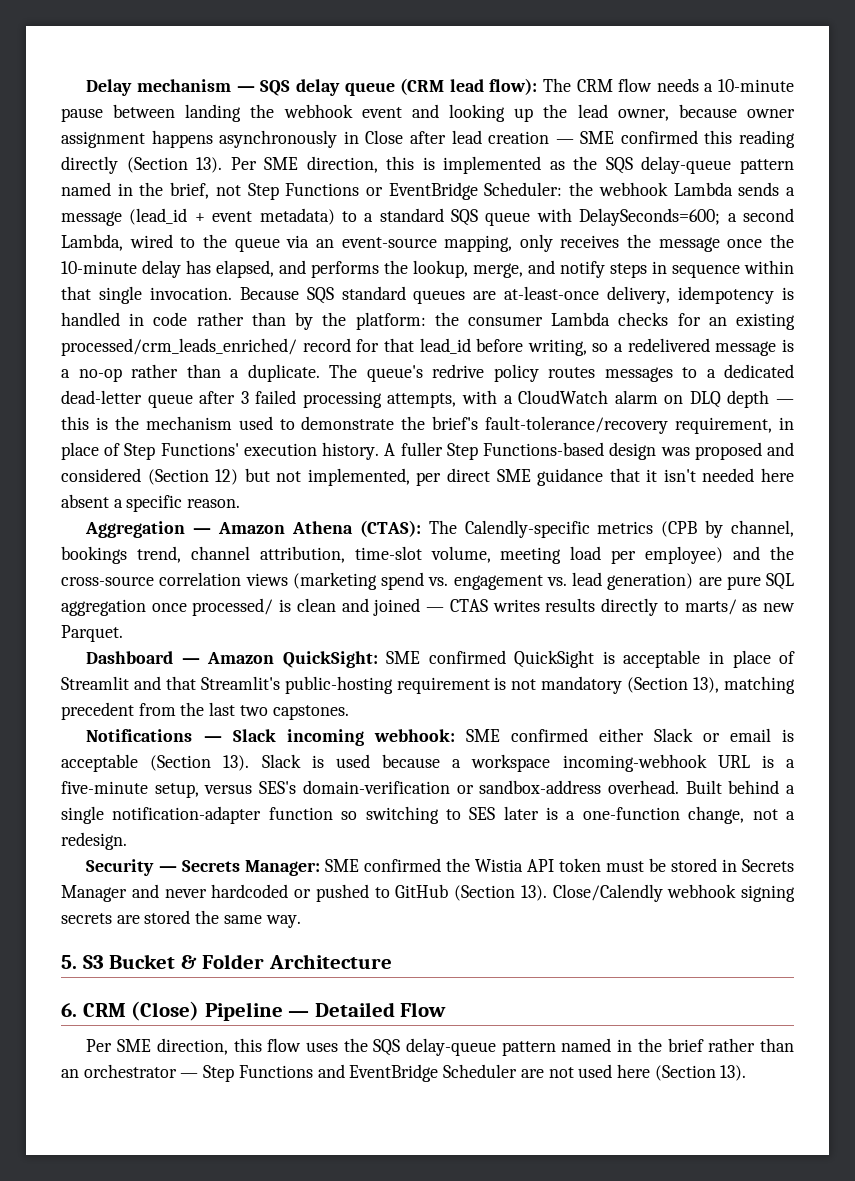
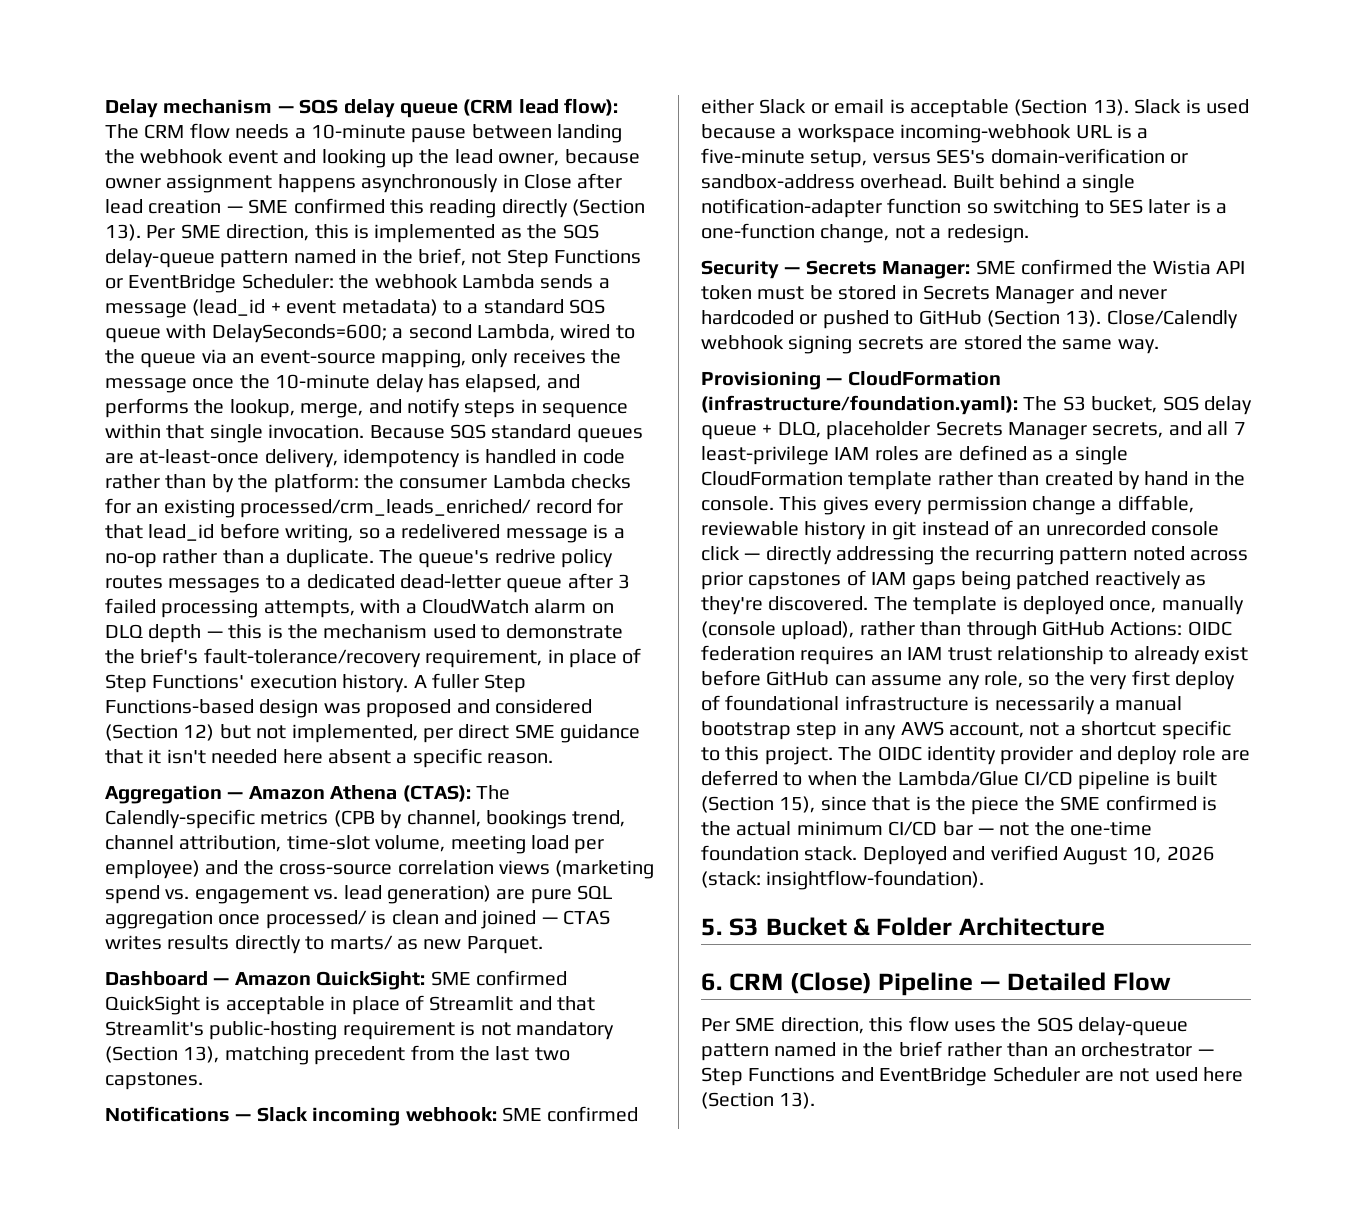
+ Provisioning — CloudFormation (infrastructure/foundation.yaml): The S3 bucket, SQS delay queue + DLQ, placeholder Secrets Manager secrets, and all 7 least-privilege IAM roles are defined as a single CloudFormation template rather than created by hand in the console. This gives every permission change a diffable, reviewable history in git instead of an unrecorded console click — directly addressing the recurring pattern noted across prior capstones of IAM gaps being patched reactively as they're discovered. The template is deployed once, manually (console upload), rather than through GitHub Actions: OIDC federation requires an IAM trust relationship to already exist before GitHub can assume any role, so the very first deploy of foundational infrastructure is necessarily a manual bootstrap step in any AWS account, not a shortcut specific to this project. The OIDC identity provider and deploy role are deferred to when the Lambda/Glue CI/CD pipeline is built (Section 15), since that is the piece the SME confirmed is the actual minimum CI/CD bar — not the one-time foundation stack. Deployed and verified August 10, 2026 (stack: insightflow-foundation).

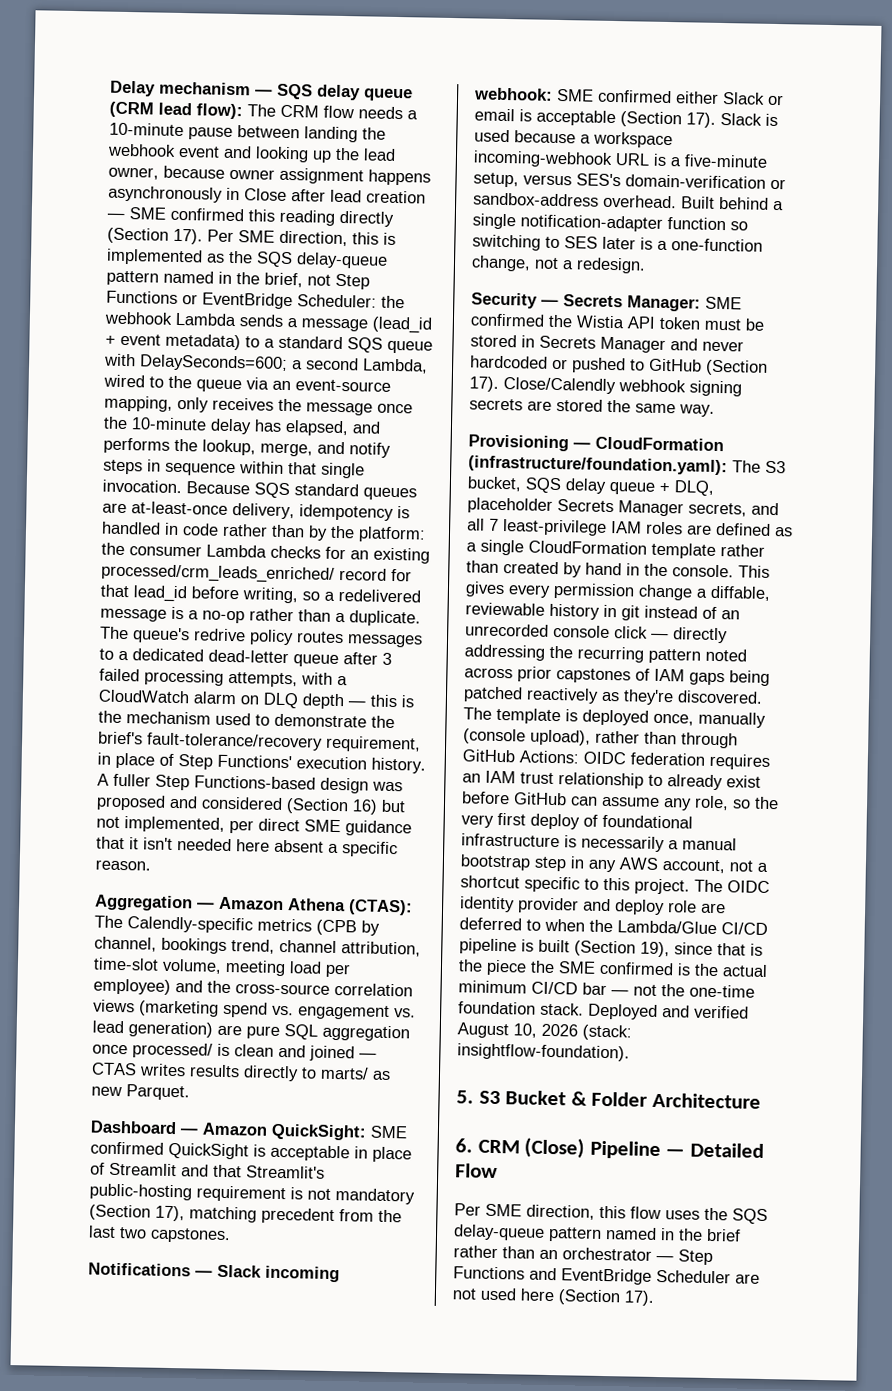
- Delay mechanism — SQS delay queue (CRM lead flow): The CRM flow needs a 10-minute pause between landing the webhook event and looking up the lead owner, because owner assignment happens asynchronously in Close after lead creation — SME confirmed this reading directly (Section 13).
+ Delay mechanism — SQS delay queue (CRM lead flow): The CRM flow needs a 10-minute pause between landing the webhook event and looking up the lead owner, because owner assignment happens asynchronously in Close after lead creation — SME confirmed this reading directly (Section 17).
- A fuller Step Functions-based design was proposed and considered (Section 12) but not implemented, per direct SME guidance that it isn't needed here absent a specific reason.
+ A fuller Step Functions-based design was proposed and considered (Section 16) but not implemented, per direct SME guidance that it isn't needed here absent a specific reason.
- Dashboard — Amazon QuickSight: SME confirmed QuickSight is acceptable in place of Streamlit and that Streamlit's public-hosting requirement is not mandatory (Section 13), matching precedent from the last two capstones.
+ Dashboard — Amazon QuickSight: SME confirmed QuickSight is acceptable in place of Streamlit and that Streamlit's public-hosting requirement is not mandatory (Section 17), matching precedent from the last two capstones.
- Notifications — Slack incoming webhook: SME confirmed either Slack or email is acceptable (Section 13).
+ Notifications — Slack incoming webhook: SME confirmed either Slack or email is acceptable (Section 17).
- Security — Secrets Manager: SME confirmed the Wistia API token must be stored in Secrets Manager and never hardcoded or pushed to GitHub (Section 13).
+ Security — Secrets Manager: SME confirmed the Wistia API token must be stored in Secrets Manager and never hardcoded or pushed to GitHub (Section 17).
- The OIDC identity provider and deploy role are deferred to when the Lambda/Glue CI/CD pipeline is built (Section 15), since that is the piece the SME confirmed is the actual minimum CI/CD bar — not the one-time foundation stack.
+ The OIDC identity provider and deploy role are deferred to when the Lambda/Glue CI/CD pipeline is built (Section 19), since that is the piece the SME confirmed is the actual minimum CI/CD bar — not the one-time foundation stack.
- Per SME direction, this flow uses the SQS delay-queue pattern named in the brief rather than an orchestrator — Step Functions and EventBridge Scheduler are not used here (Section 13).
+ Per SME direction, this flow uses the SQS delay-queue pattern named in the brief rather than an orchestrator — Step Functions and EventBridge Scheduler are not used here (Section 17).

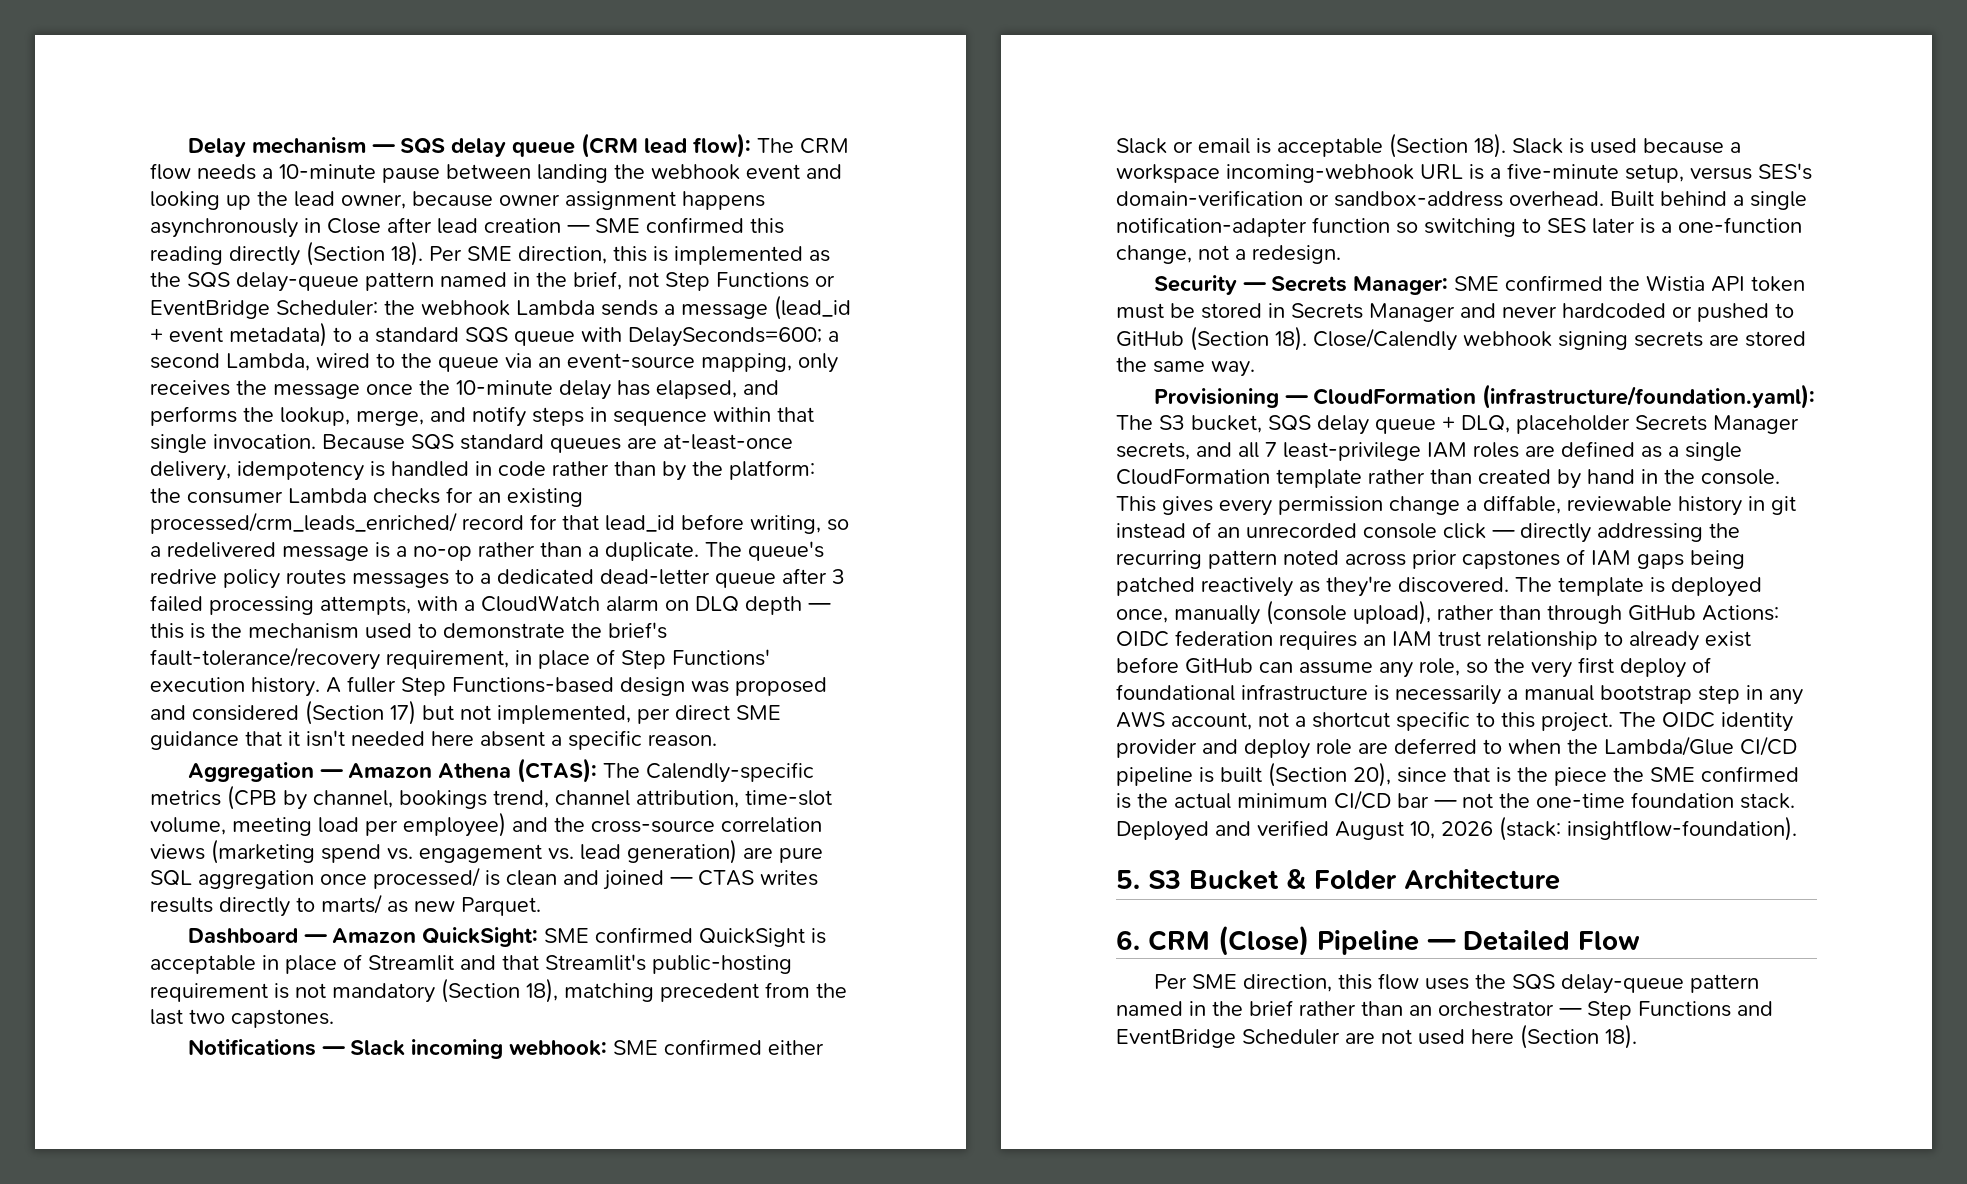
- Delay mechanism — SQS delay queue (CRM lead flow): The CRM flow needs a 10-minute pause between landing the webhook event and looking up the lead owner, because owner assignment happens asynchronously in Close after lead creation — SME confirmed this reading directly (Section 17).
+ Delay mechanism — SQS delay queue (CRM lead flow): The CRM flow needs a 10-minute pause between landing the webhook event and looking up the lead owner, because owner assignment happens asynchronously in Close after lead creation — SME confirmed this reading directly (Section 18).
- A fuller Step Functions-based design was proposed and considered (Section 16) but not implemented, per direct SME guidance that it isn't needed here absent a specific reason.
+ A fuller Step Functions-based design was proposed and considered (Section 17) but not implemented, per direct SME guidance that it isn't needed here absent a specific reason.
- Dashboard — Amazon QuickSight: SME confirmed QuickSight is acceptable in place of Streamlit and that Streamlit's public-hosting requirement is not mandatory (Section 17), matching precedent from the last two capstones.
+ Dashboard — Amazon QuickSight: SME confirmed QuickSight is acceptable in place of Streamlit and that Streamlit's public-hosting requirement is not mandatory (Section 18), matching precedent from the last two capstones.
- Notifications — Slack incoming webhook: SME confirmed either Slack or email is acceptable (Section 17).
+ Notifications — Slack incoming webhook: SME confirmed either Slack or email is acceptable (Section 18).
- Security — Secrets Manager: SME confirmed the Wistia API token must be stored in Secrets Manager and never hardcoded or pushed to GitHub (Section 17).
+ Security — Secrets Manager: SME confirmed the Wistia API token must be stored in Secrets Manager and never hardcoded or pushed to GitHub (Section 18).
- The OIDC identity provider and deploy role are deferred to when the Lambda/Glue CI/CD pipeline is built (Section 19), since that is the piece the SME confirmed is the actual minimum CI/CD bar — not the one-time foundation stack.
+ The OIDC identity provider and deploy role are deferred to when the Lambda/Glue CI/CD pipeline is built (Section 20), since that is the piece the SME confirmed is the actual minimum CI/CD bar — not the one-time foundation stack.
- Per SME direction, this flow uses the SQS delay-queue pattern named in the brief rather than an orchestrator — Step Functions and EventBridge Scheduler are not used here (Section 17).
+ Per SME direction, this flow uses the SQS delay-queue pattern named in the brief rather than an orchestrator — Step Functions and EventBridge Scheduler are not used here (Section 18).

